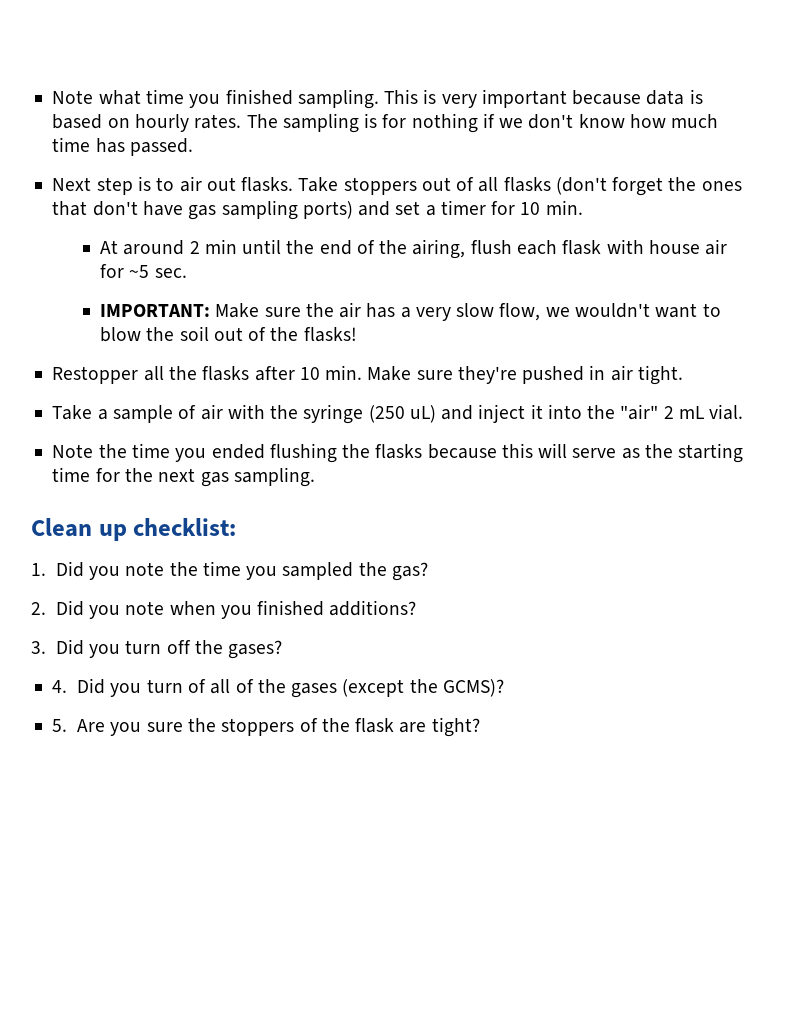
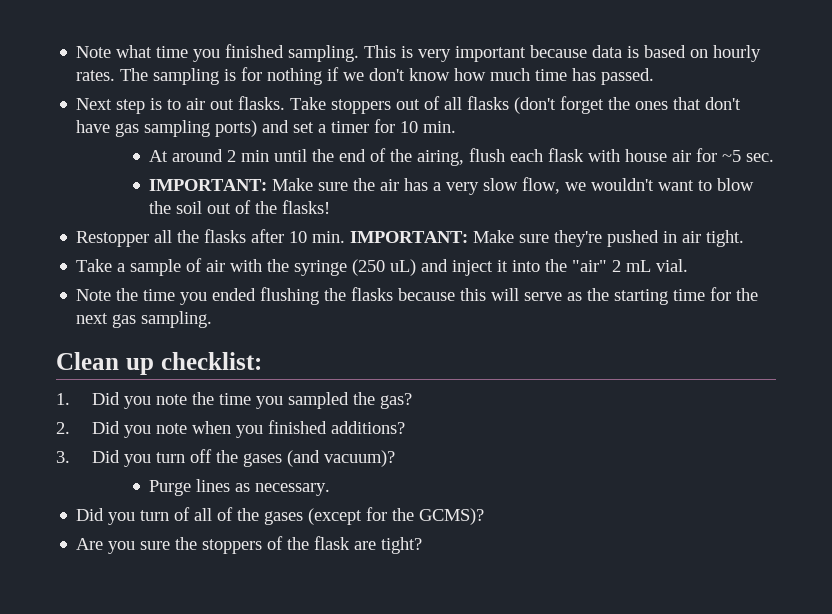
- Restopper all the flasks after 10 min. Make sure they're pushed in air tight.
+ Restopper all the flasks after 10 min. IMPORTANT: Make sure they're pushed in air tight.
- 3. Did you turn off the gases?
- 4. Did you turn of all of the gases (except the GCMS)?
+ 3. Did you turn off the gases (and vacuum)?
+ Purge lines as necessary.
+ Did you turn of all of the gases (except for the GCMS)?
- 5. Are you sure the stoppers of the flask are tight?
+ Are you sure the stoppers of the flask are tight?

